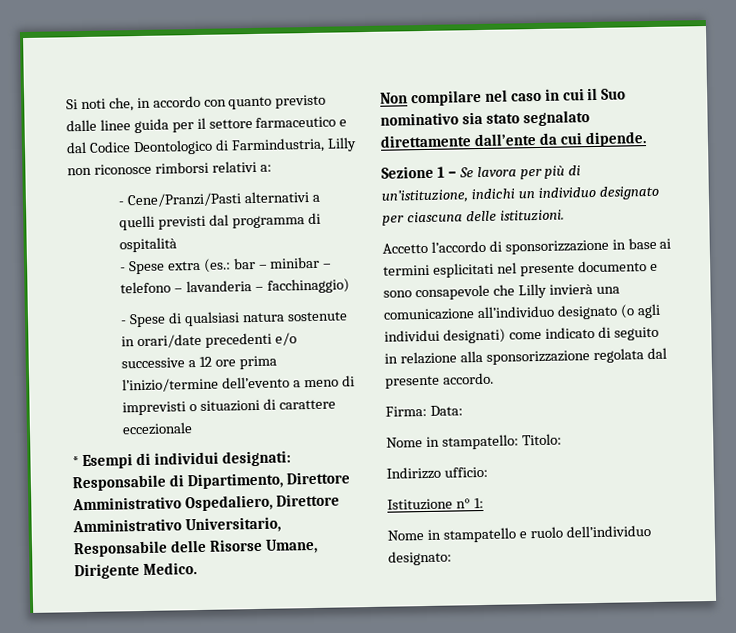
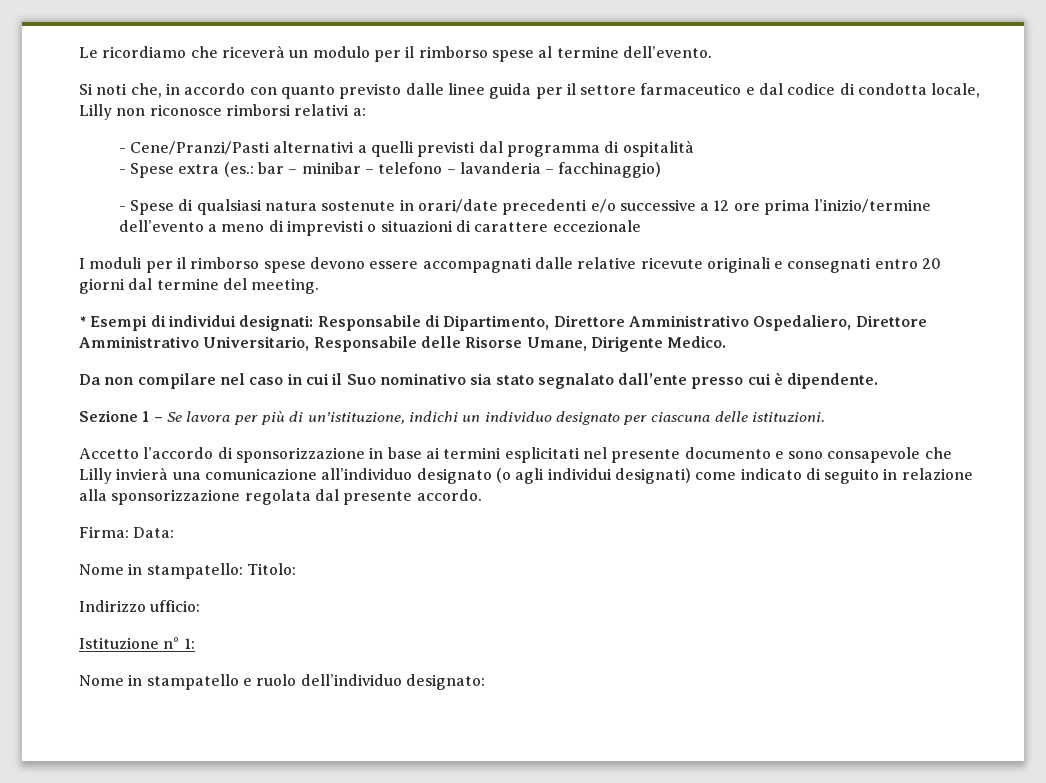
+ Le ricordiamo che riceverà un modulo per il rimborso spese al termine dell’evento.
- Si noti che, in accordo con quanto previsto dalle linee guida per il settore farmaceutico e dal Codice Deontologico di Farmindustria, Lilly non riconosce rimborsi relativi a:
+ Si noti che, in accordo con quanto previsto dalle linee guida per il settore farmaceutico e dal codice di condotta locale, Lilly non riconosce rimborsi relativi a:
+ I moduli per il rimborso spese devono essere accompagnati dalle relative ricevute originali e consegnati entro 20 giorni dal termine del meeting.
- Non compilare nel caso in cui il Suo nominativo sia stato segnalato direttamente dall’ente da cui dipende.
+ Da non compilare nel caso in cui il Suo nominativo sia stato segnalato dall’ente presso cui è dipendente.

